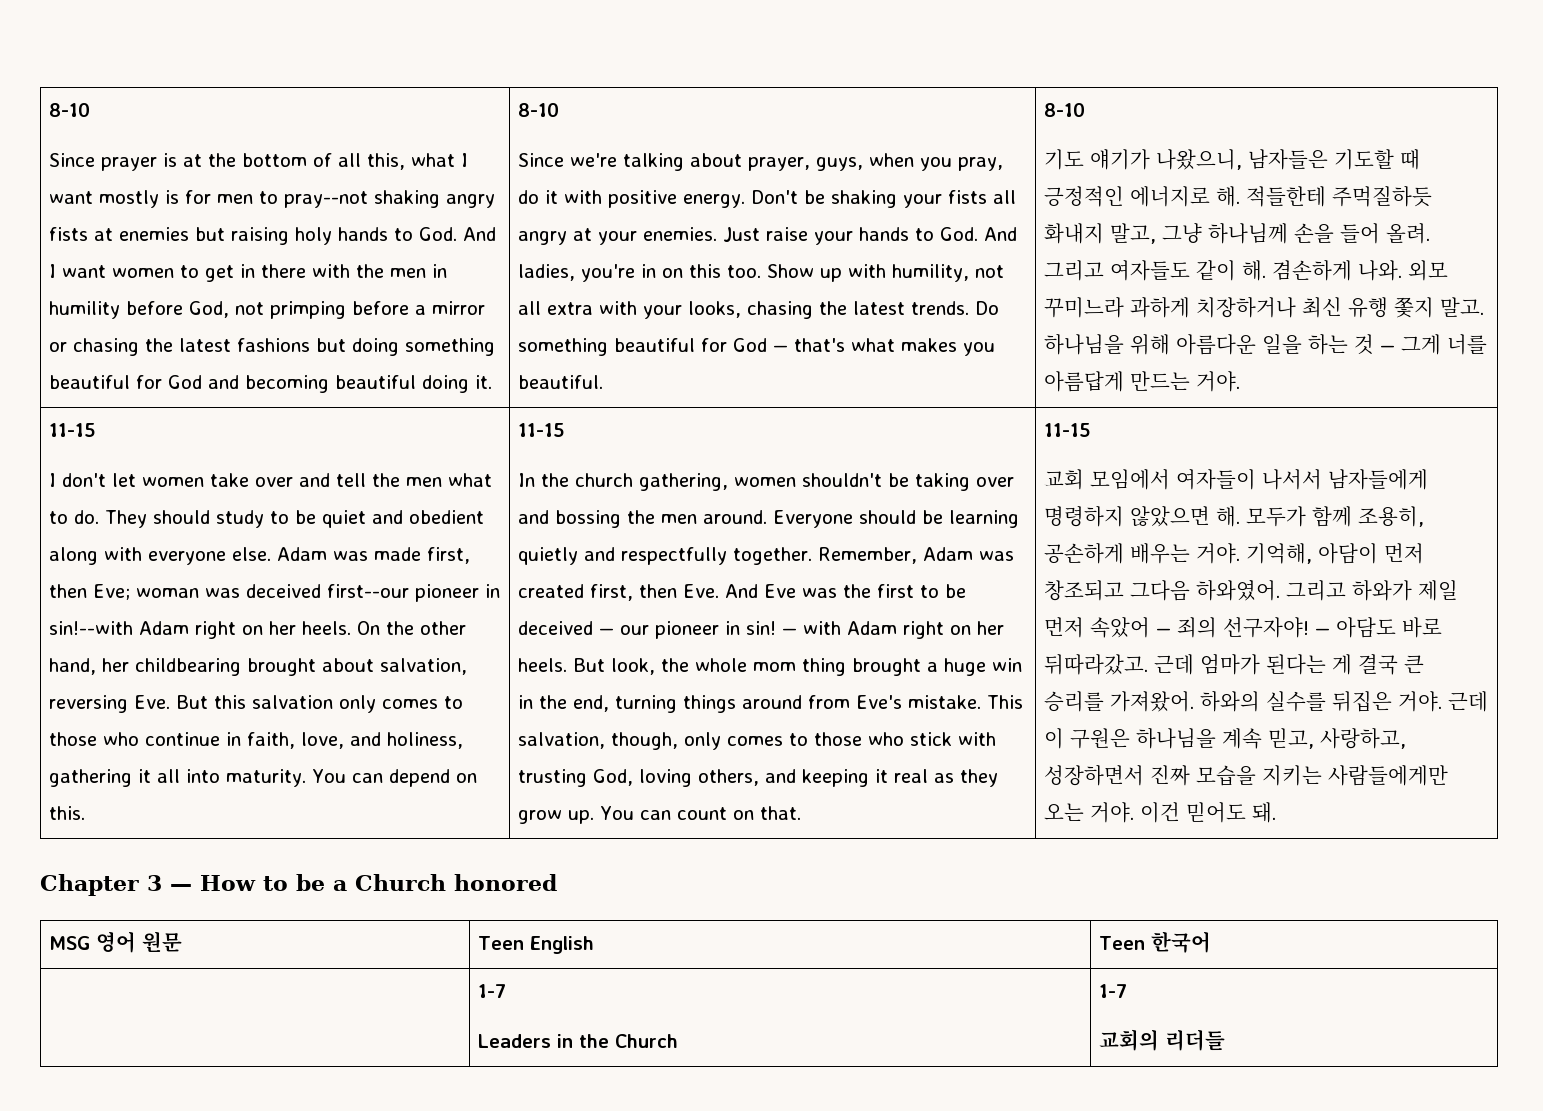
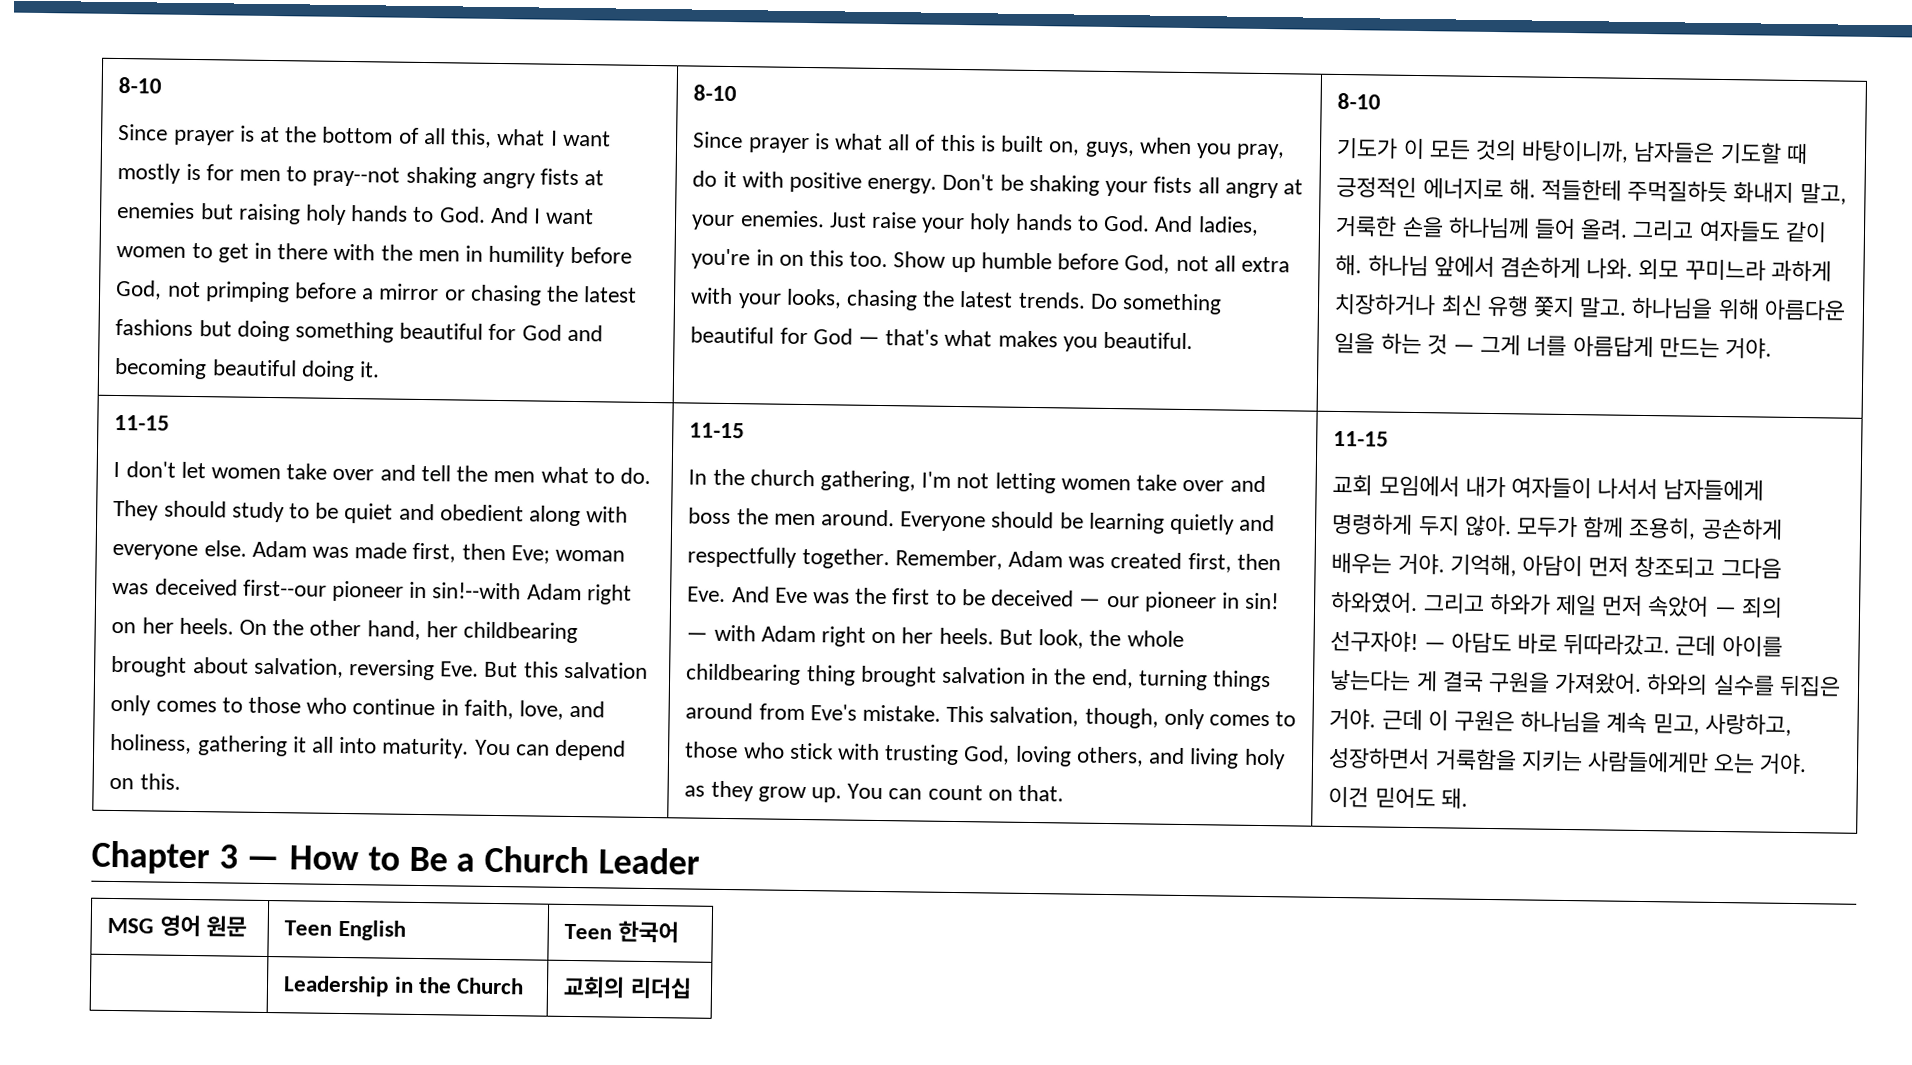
- Since we're talking about prayer, guys, when you pray, do it with positive energy.
+ Since prayer is what all of this is built on, guys, when you pray, do it with positive energy.
- Just raise your hands to God. And ladies, you're in on this too.
+ Just raise your holy hands to God. And ladies, you're in on this too.
- Show up with humility, not all extra with your looks, chasing the latest trends.
+ Show up humble before God, not all extra with your looks, chasing the latest trends.
- 기도 얘기가 나왔으니, 남자들은 기도할 때 긍정적인 에너지로 해.
+ 기도가 이 모든 것의 바탕이니까, 남자들은 기도할 때 긍정적인 에너지로 해.
- 적들한테 주먹질하듯 화내지 말고, 그냥 하나님께 손을 들어 올려.
+ 적들한테 주먹질하듯 화내지 말고, 거룩한 손을 하나님께 들어 올려.
- 겸손하게 나와.
+ 하나님 앞에서 겸손하게 나와.
- In the church gathering, women shouldn't be taking over and bossing the men around.
+ In the church gathering, I'm not letting women take over and boss the men around.
- But look, the whole mom thing brought a huge win in the end, turning things around from Eve's mistake.
+ But look, the whole childbearing thing brought salvation in the end, turning things around from Eve's mistake.
- This salvation, though, only comes to those who stick with trusting God, loving others, and keeping it real as they grow up.
+ This salvation, though, only comes to those who stick with trusting God, loving others, and living holy as they grow up.
- 교회 모임에서 여자들이 나서서 남자들에게 명령하지 않았으면 해.
+ 교회 모임에서 내가 여자들이 나서서 남자들에게 명령하게 두지 않아.
- 근데 엄마가 된다는 게 결국 큰 승리를 가져왔어.
+ 근데 아이를 낳는다는 게 결국 구원을 가져왔어.
- 근데 이 구원은 하나님을 계속 믿고, 사랑하고, 성장하면서 진짜 모습을 지키는 사람들에게만 오는 거야.
+ 근데 이 구원은 하나님을 계속 믿고, 사랑하고, 성장하면서 거룩함을 지키는 사람들에게만 오는 거야.
- Chapter 3 — How to be a Church honored
+ Chapter 3 — How to Be a Church Leader
  MSG 영어 원문 | Teen English | Teen 한국어
- | 1-7
- Leaders in the Church | 1-7
- 교회의 리더들
+ | Leadership in the Church | 교회의 리더십

